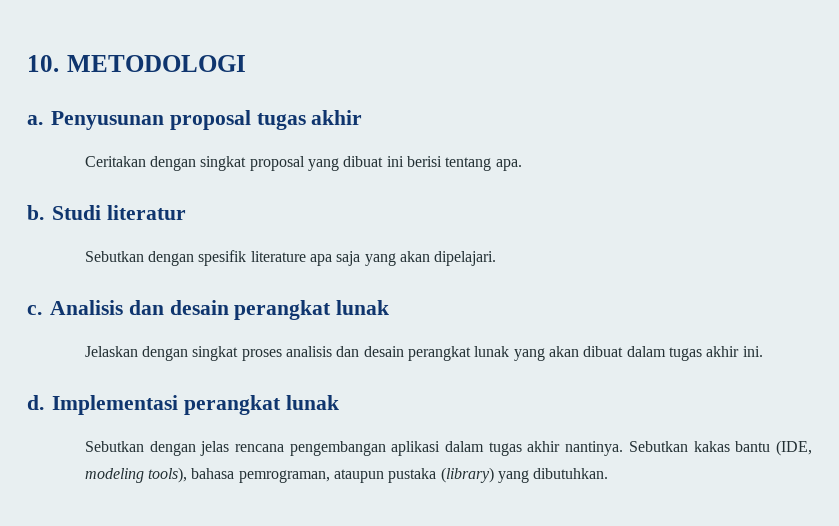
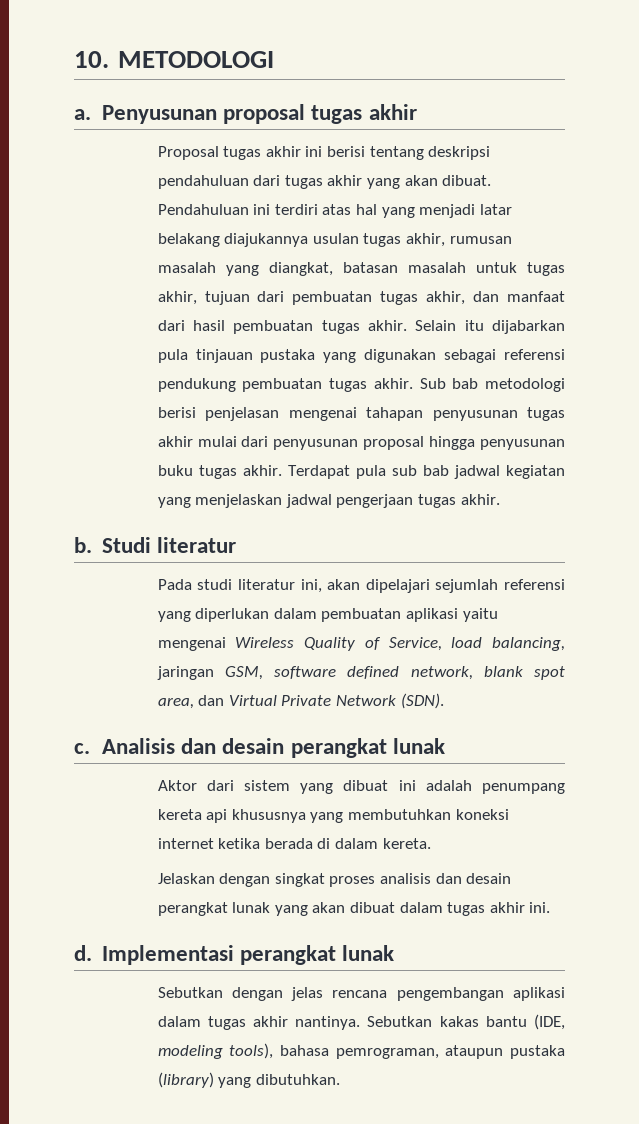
- Ceritakan dengan singkat proposal yang dibuat ini berisi tentang apa.
+ Proposal tugas akhir ini berisi tentang deskripsi pendahuluan dari tugas akhir yang akan dibuat. Pendahuluan ini terdiri atas hal yang menjadi latar belakang diajukannya usulan tugas akhir, rumusan masalah yang diangkat, batasan masalah untuk tugas akhir, tujuan dari pembuatan tugas akhir, dan manfaat dari hasil pembuatan tugas akhir. Selain itu dijabarkan pula tinjauan pustaka yang digunakan sebagai referensi pendukung pembuatan tugas akhir. Sub bab metodologi berisi penjelasan mengenai tahapan penyusunan tugas akhir mulai dari penyusunan proposal hingga penyusunan buku tugas akhir. Terdapat pula sub bab jadwal kegiatan yang menjelaskan jadwal pengerjaan tugas akhir.
  b. Studi literatur
- Sebutkan dengan spesifik literature apa saja yang akan dipelajari.
+ Pada studi literatur ini, akan dipelajari sejumlah referensi yang diperlukan dalam pembuatan aplikasi yaitu mengenai Wireless Quality of Service, load balancing, jaringan GSM, software defined network, blank spot area, dan Virtual Private Network (SDN).
+ Aktor dari sistem yang dibuat ini adalah penumpang kereta api khususnya yang membutuhkan koneksi internet ketika berada di dalam kereta.

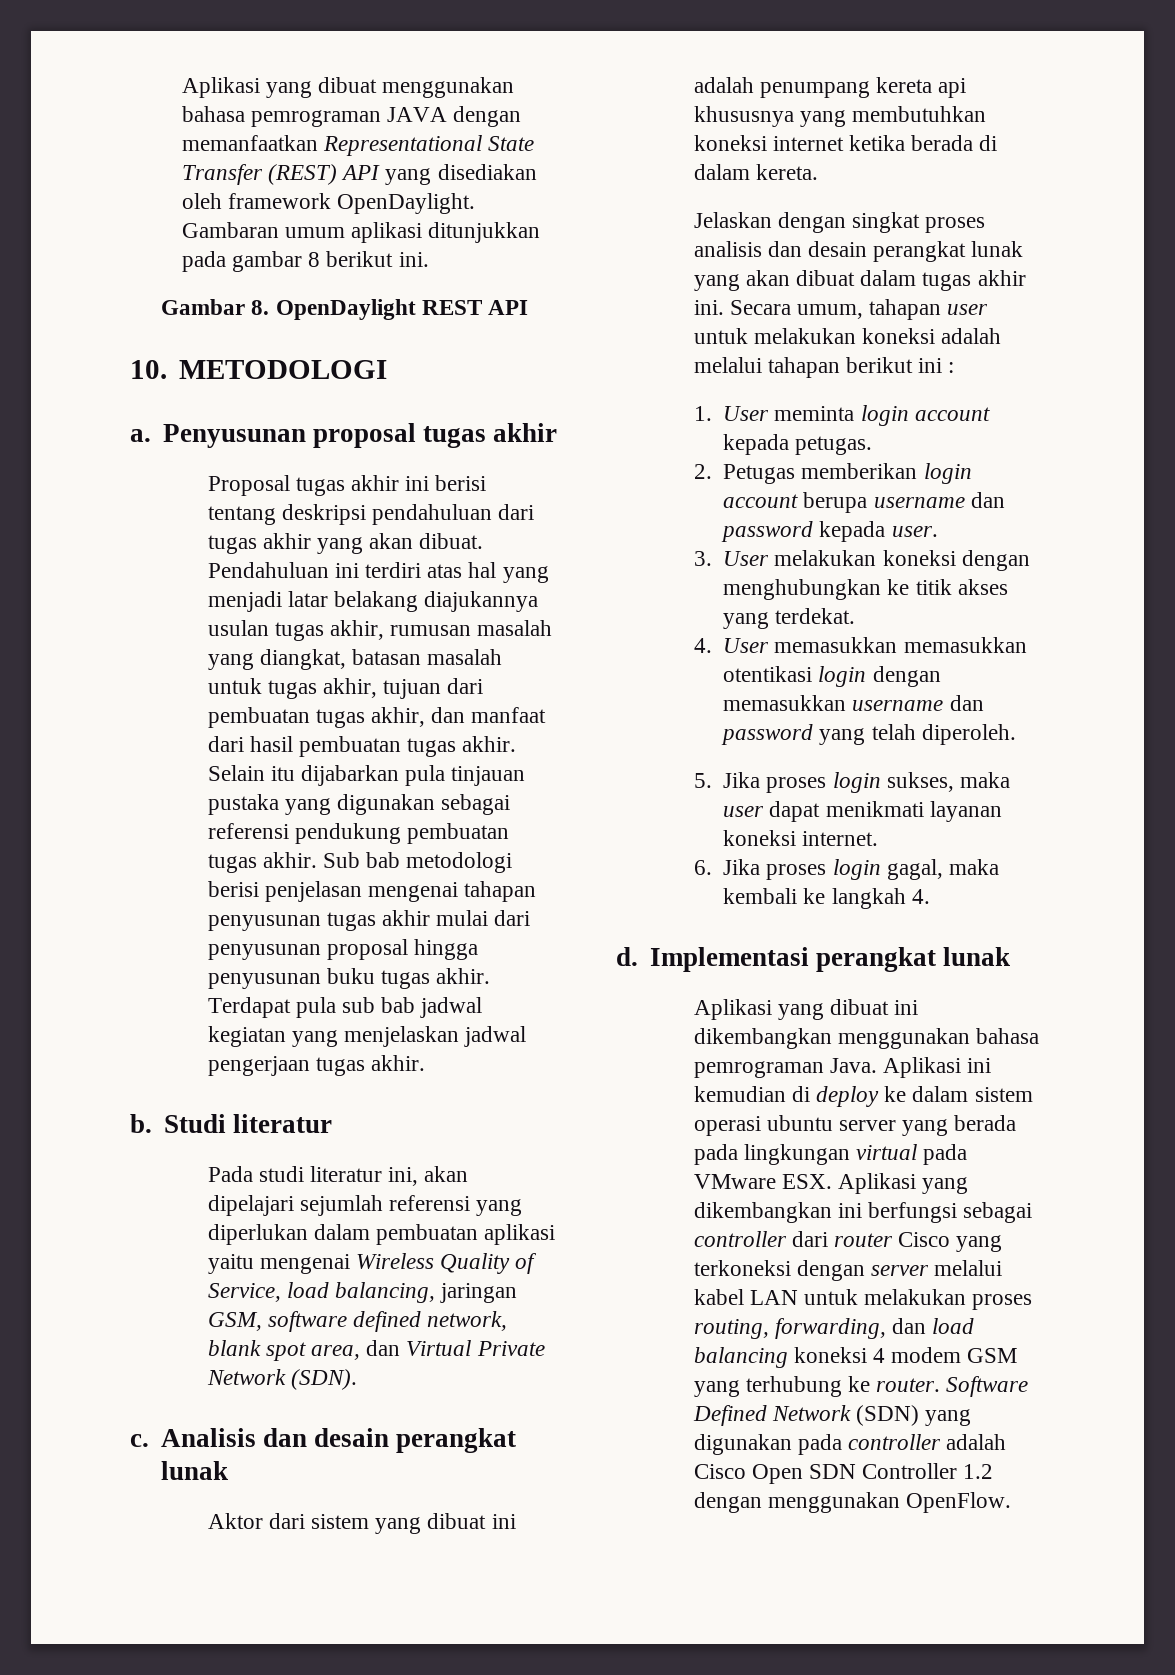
+ Aplikasi yang dibuat menggunakan bahasa pemrograman JAVA dengan memanfaatkan Representational State Transfer (REST) API yang disediakan oleh framework OpenDaylight. Gambaran umum aplikasi ditunjukkan pada gambar 8 berikut ini.
+ Gambar 8. OpenDaylight REST API
- Jelaskan dengan singkat proses analisis dan desain perangkat lunak yang akan dibuat dalam tugas akhir ini.
+ Jelaskan dengan singkat proses analisis dan desain perangkat lunak yang akan dibuat dalam tugas akhir ini. Secara umum, tahapan user untuk melakukan koneksi adalah melalui tahapan berikut ini :
+ 1. User meminta login account kepada petugas.
+ 2. Petugas memberikan login account berupa username dan password kepada user.
+ 3. User melakukan koneksi dengan menghubungkan ke titik akses yang terdekat.
+ 4. User memasukkan memasukkan otentikasi login dengan memasukkan username dan password yang telah diperoleh.
+ 5. Jika proses login sukses, maka user dapat menikmati layanan koneksi internet.
+ 6. Jika proses login gagal, maka kembali ke langkah 4.
  d. Implementasi perangkat lunak
- Sebutkan dengan jelas rencana pengembangan aplikasi dalam tugas akhir nantinya. Sebutkan kakas bantu (IDE, modeling tools), bahasa pemrograman, ataupun pustaka (library) yang dibutuhkan.
+ Aplikasi yang dibuat ini dikembangkan menggunakan bahasa pemrograman Java. Aplikasi ini kemudian di deploy ke dalam sistem operasi ubuntu server yang berada pada lingkungan virtual pada VMware ESX. Aplikasi yang dikembangkan ini berfungsi sebagai controller dari router Cisco yang terkoneksi dengan server melalui kabel LAN untuk melakukan proses routing, forwarding, dan load balancing koneksi 4 modem GSM yang terhubung ke router. Software Defined Network (SDN) yang digunakan pada controller adalah Cisco Open SDN Controller 1.2 dengan menggunakan OpenFlow.

